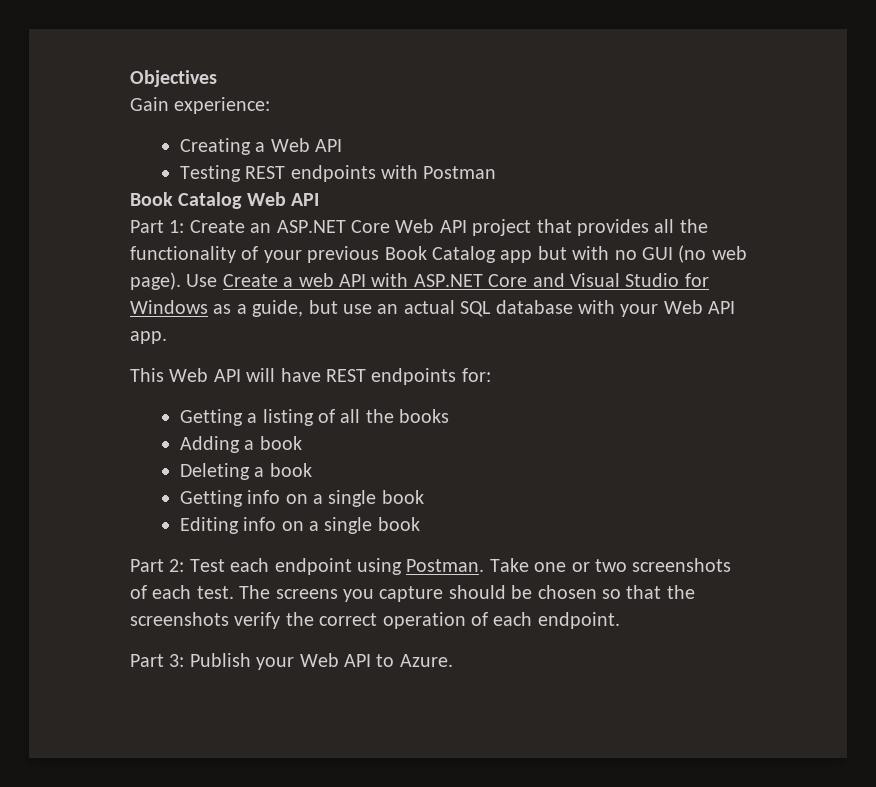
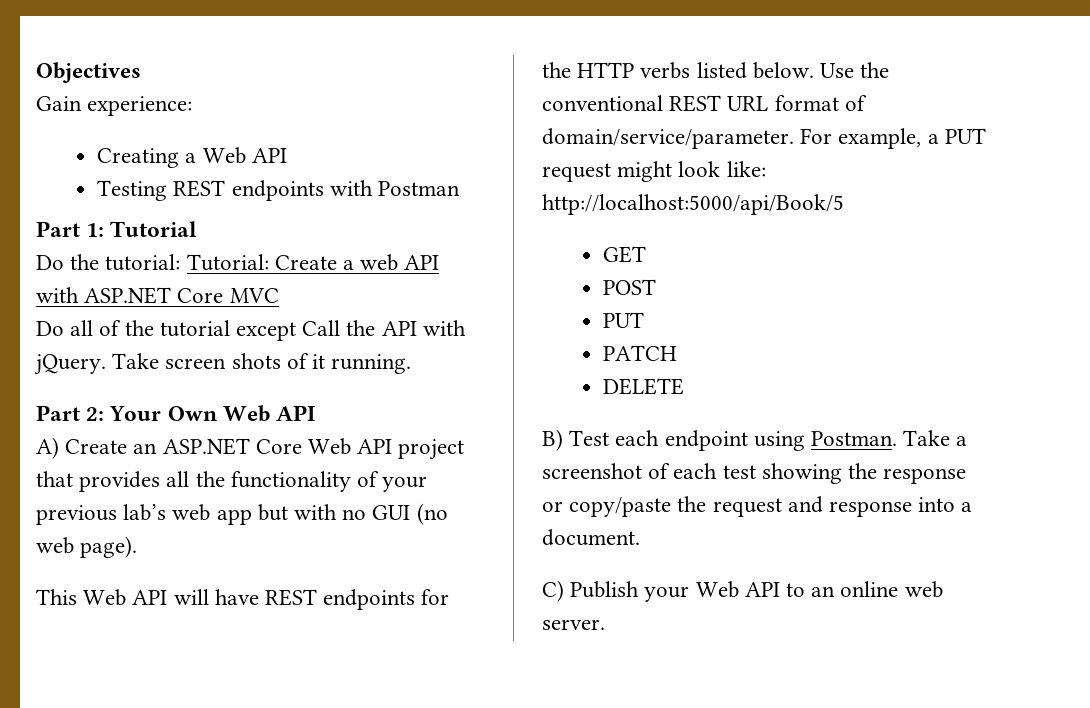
- Book Catalog Web API
- Part 1: Create an ASP.NET Core Web API project that provides all the functionality of your previous Book Catalog app but with no GUI (no web page). Use Create a web API with ASP.NET Core and Visual Studio for Windows as a guide, but use an actual SQL database with your Web API app.
+ Part 1: Tutorial
+ Do the tutorial: Tutorial: Create a web API with ASP.NET Core MVC
+ Do all of the tutorial except Call the API with jQuery. Take screen shots of it running.
+ Part 2: Your Own Web API
+ A) Create an ASP.NET Core Web API project that provides all the functionality of your previous lab’s web app but with no GUI (no web page).
- This Web API will have REST endpoints for:
- Getting a listing of all the books
- Adding a book
- Deleting a book
- Getting info on a single book
- Editing info on a single book
- Part 2: Test each endpoint using Postman.
+ This Web API will have REST endpoints for the HTTP verbs listed below. Use the conventional REST URL format of domain/service/parameter. For example, a PUT request might look like: http://localhost:5000/api/Book/5
+ GET
+ POST
+ PUT
+ PATCH
+ DELETE
+ B) Test each endpoint using Postman.
- Take one or two screenshots of each test. The screens you capture should be chosen so that the screenshots verify the correct operation of each endpoint.
- Part 3: Publish your Web API to Azure.
+ Take a screenshot of each test showing the response or copy/paste the request and response into a document.
+ C) Publish your Web API to an online web server.

